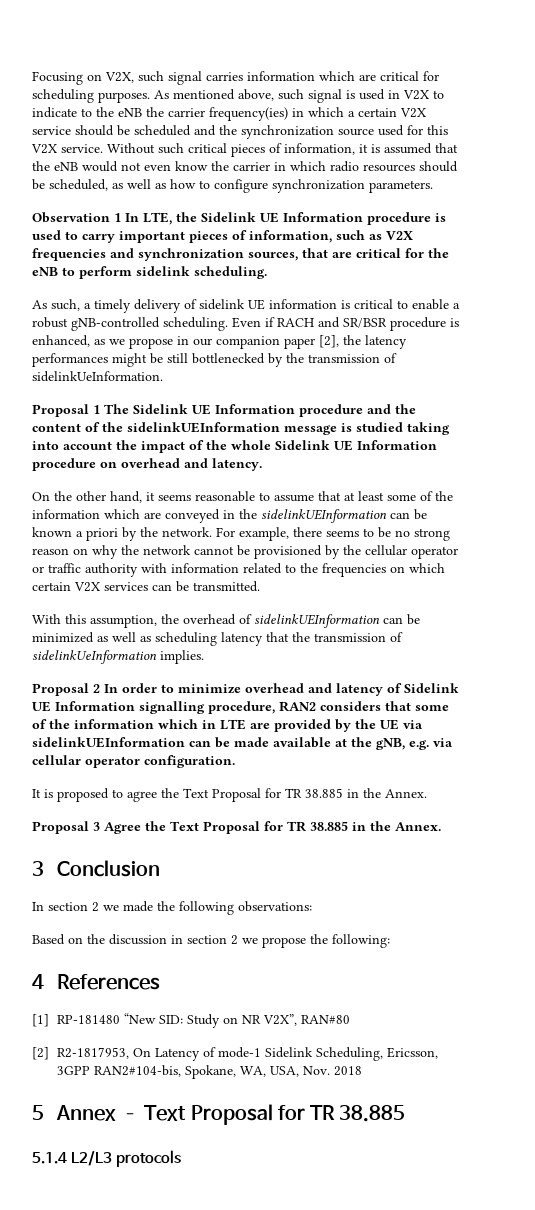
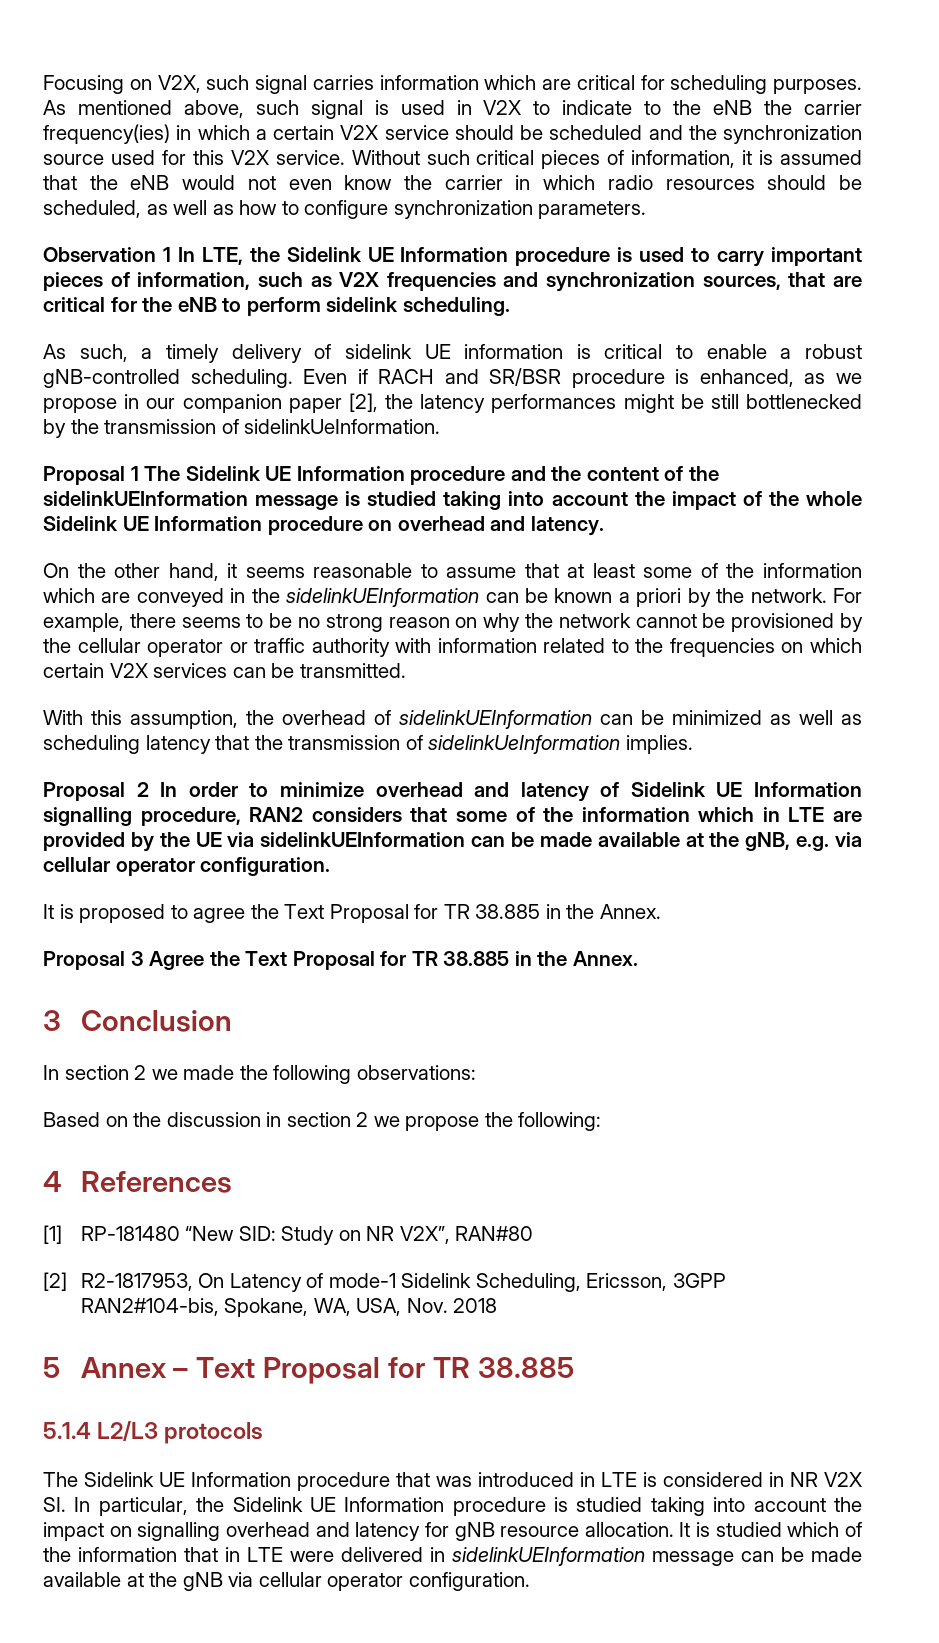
+ The Sidelink UE Information procedure that was introduced in LTE is considered in NR V2X SI. In particular, the Sidelink UE Information procedure is studied taking into account the impact on signalling overhead and latency for gNB resource allocation. It is studied which of the information that in LTE were delivered in sidelinkUEInformation message can be made available at the gNB via cellular operator configuration.

